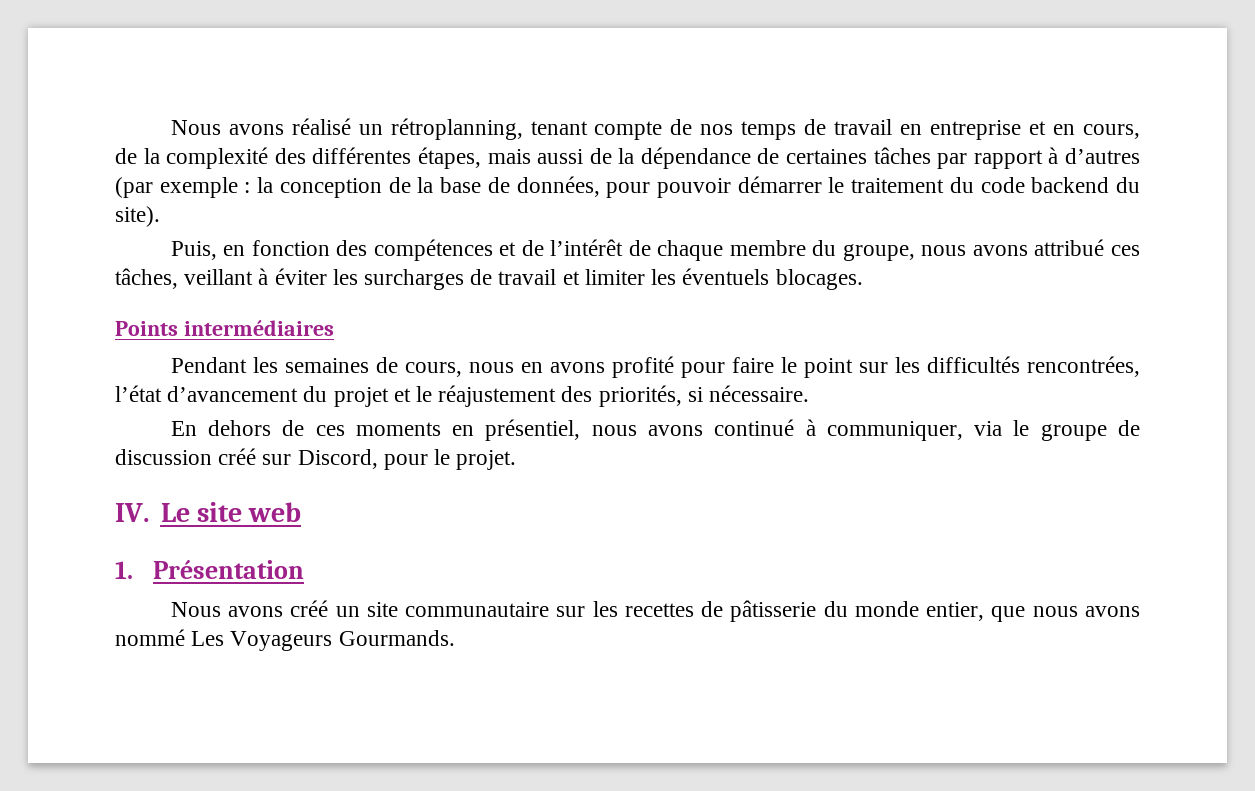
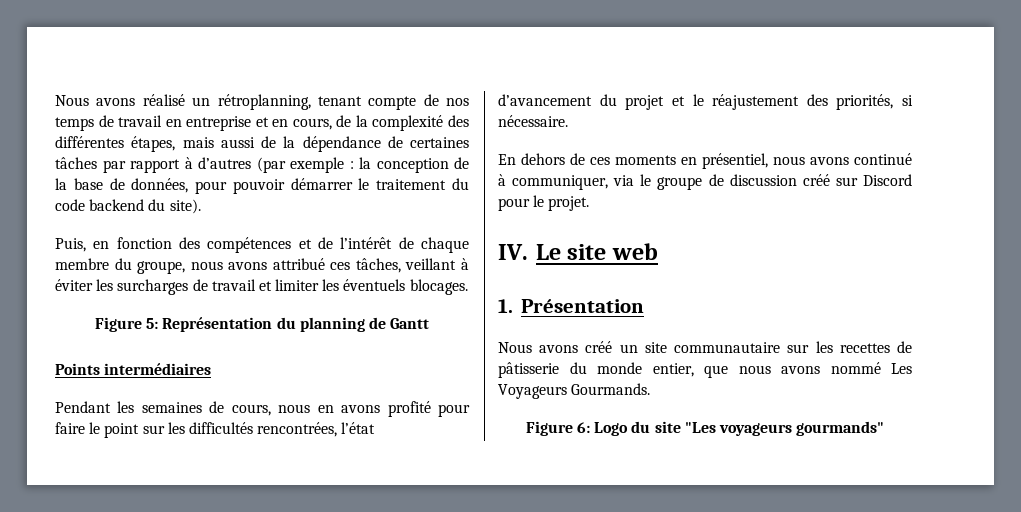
+ Figure 5: Représentation du planning de Gantt
- En dehors de ces moments en présentiel, nous avons continué à communiquer, via le groupe de discussion créé sur Discord, pour le projet.
+ En dehors de ces moments en présentiel, nous avons continué à communiquer, via le groupe de discussion créé sur Discord pour le projet.
+ Figure 6: Logo du site "Les voyageurs gourmands"

